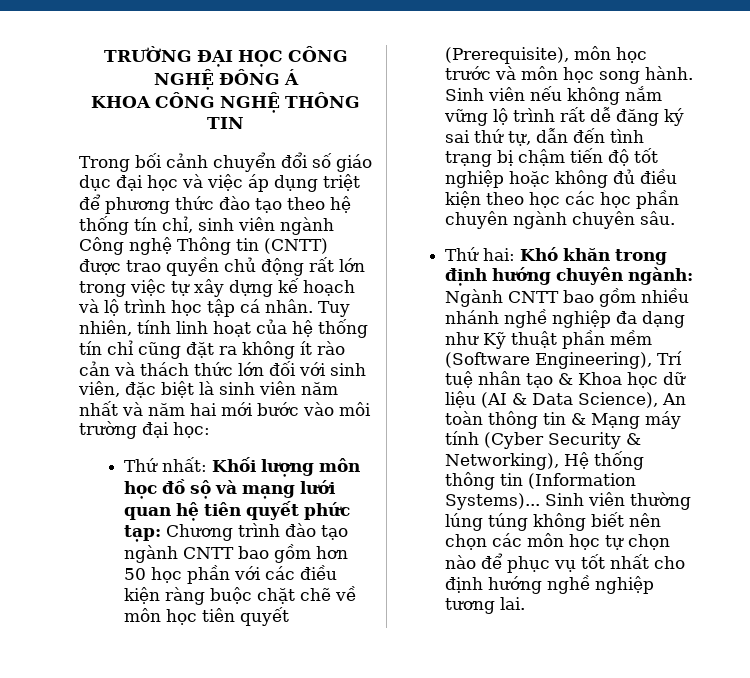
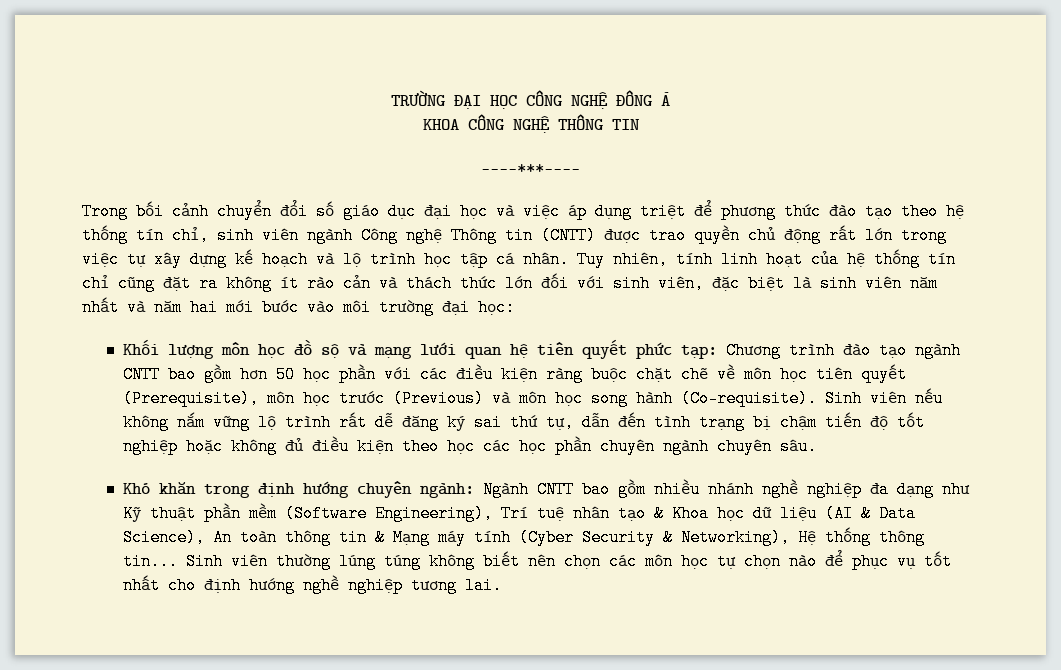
+ ----***----
- Thứ nhất: Khối lượng môn học đồ sộ và mạng lưới quan hệ tiên quyết phức tạp: Chương trình đào tạo ngành CNTT bao gồm hơn 50 học phần với các điều kiện ràng buộc chặt chẽ về môn học tiên quyết (Prerequisite), môn học trước và môn học song hành.
+ Khối lượng môn học đồ sộ và mạng lưới quan hệ tiên quyết phức tạp: Chương trình đào tạo ngành CNTT bao gồm hơn 50 học phần với các điều kiện ràng buộc chặt chẽ về môn học tiên quyết (Prerequisite), môn học trước (Previous) và môn học song hành (Co-requisite).
- Thứ hai: Khó khăn trong định hướng chuyên ngành: Ngành CNTT bao gồm nhiều nhánh nghề nghiệp đa dạng như Kỹ thuật phần mềm (Software Engineering), Trí tuệ nhân tạo & Khoa học dữ liệu (AI & Data Science), An toàn thông tin & Mạng máy tính (Cyber Security & Networking), Hệ thống thông tin (Information Systems)...
+ Khó khăn trong định hướng chuyên ngành: Ngành CNTT bao gồm nhiều nhánh nghề nghiệp đa dạng như Kỹ thuật phần mềm (Software Engineering), Trí tuệ nhân tạo & Khoa học dữ liệu (AI & Data Science), An toàn thông tin & Mạng máy tính (Cyber Security & Networking), Hệ thống thông tin...

